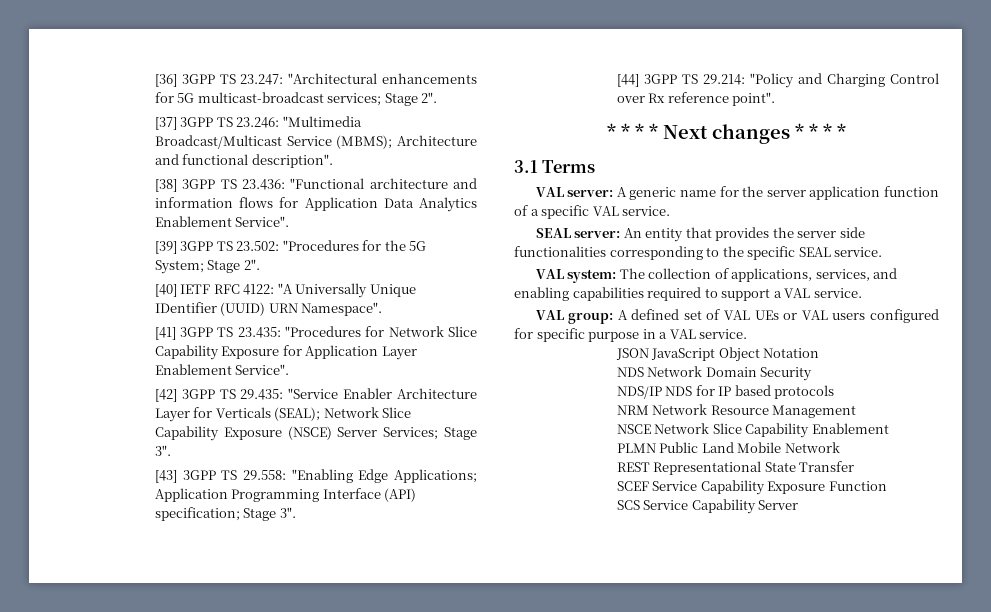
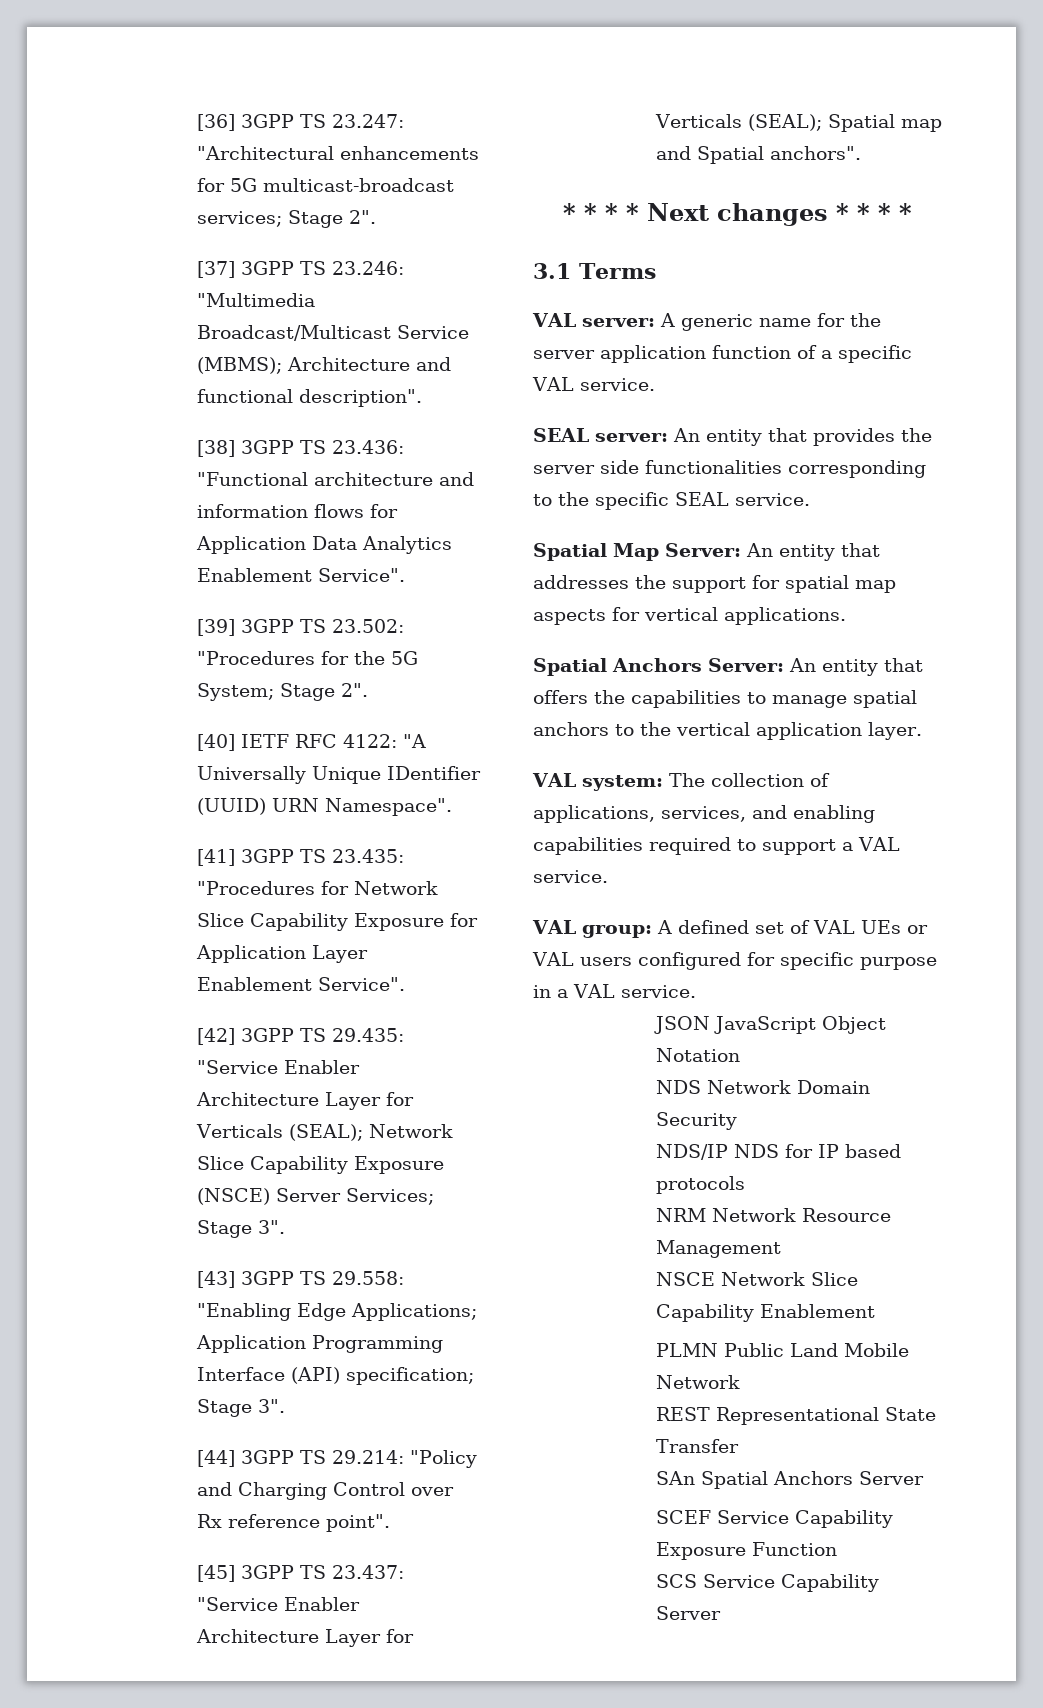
+ [45] 3GPP TS 23.437: "Service Enabler Architecture Layer for Verticals (SEAL); Spatial map and Spatial anchors".
+ Spatial Map Server: An entity that addresses the support for spatial map aspects for vertical applications.
+ Spatial Anchors Server: An entity that offers the capabilities to manage spatial anchors to the vertical application layer.
+ SAn Spatial Anchors Server

